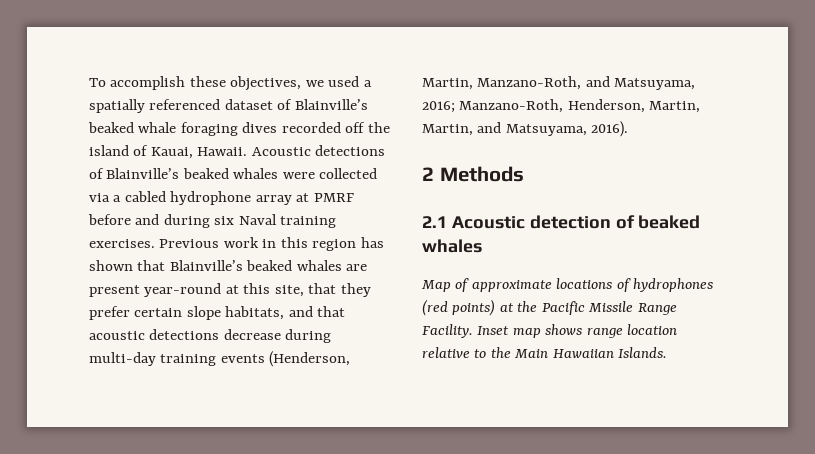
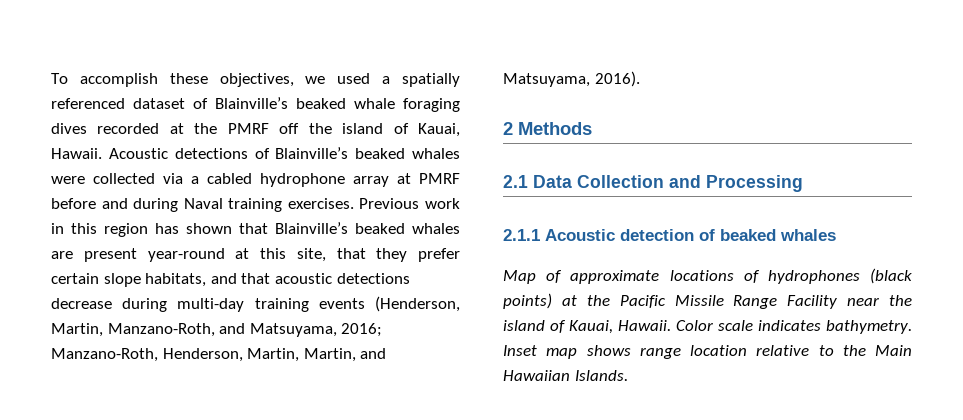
- To accomplish these objectives, we used a spatially referenced dataset of Blainville’s beaked whale foraging dives recorded off the island of Kauai, Hawaii.
+ To accomplish these objectives, we used a spatially referenced dataset of Blainville’s beaked whale foraging dives recorded at the PMRF off the island of Kauai, Hawaii.
- Acoustic detections of Blainville’s beaked whales were collected via a cabled hydrophone array at PMRF before and during six Naval training exercises.
+ Acoustic detections of Blainville’s beaked whales were collected via a cabled hydrophone array at PMRF before and during Naval training exercises.
- 2.1 Acoustic detection of beaked whales
+ 2.1 Data Collection and Processing
+ 2.1.1 Acoustic detection of beaked whales
- Map of approximate locations of hydrophones (red points) at the Pacific Missile Range Facility.
+ Map of approximate locations of hydrophones (black points) at the Pacific Missile Range Facility near the island of Kauai, Hawaii. Color scale indicates bathymetry.

